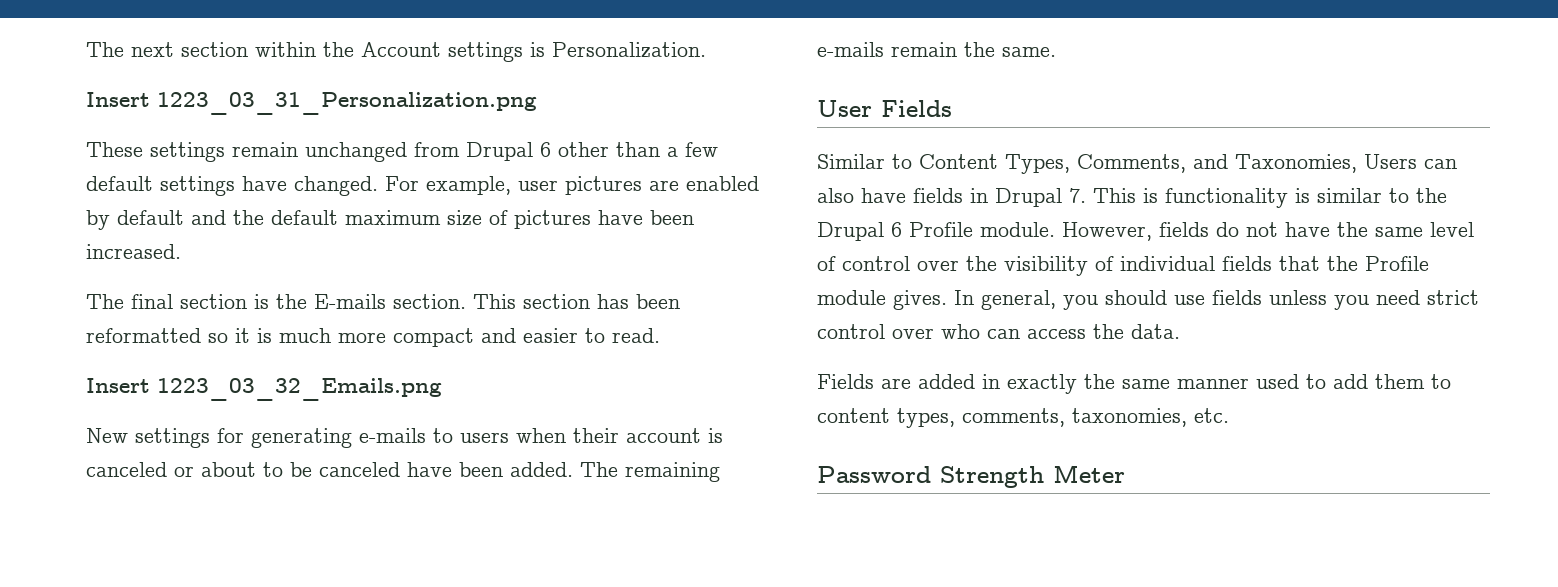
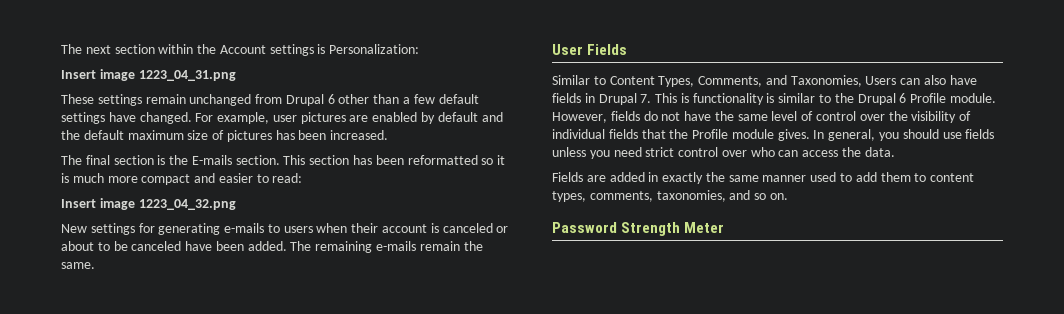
- The next section within the Account settings is Personalization.
- Insert 1223_03_31_Personalization.png
+ The next section within the Account settings is Personalization:
+ Insert image 1223_04_31.png
- For example, user pictures are enabled by default and the default maximum size of pictures have been increased.
+ For example, user pictures are enabled by default and the default maximum size of pictures has been increased.
- This section has been reformatted so it is much more compact and easier to read.
- Insert 1223_03_32_Emails.png
+ This section has been reformatted so it is much more compact and easier to read:
+ Insert image 1223_04_32.png
- Fields are added in exactly the same manner used to add them to content types, comments, taxonomies, etc.
+ Fields are added in exactly the same manner used to add them to content types, comments, taxonomies, and so on.

